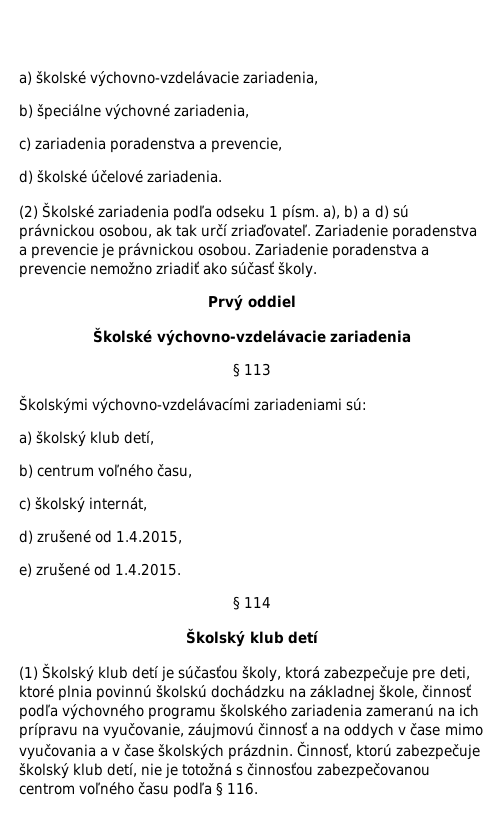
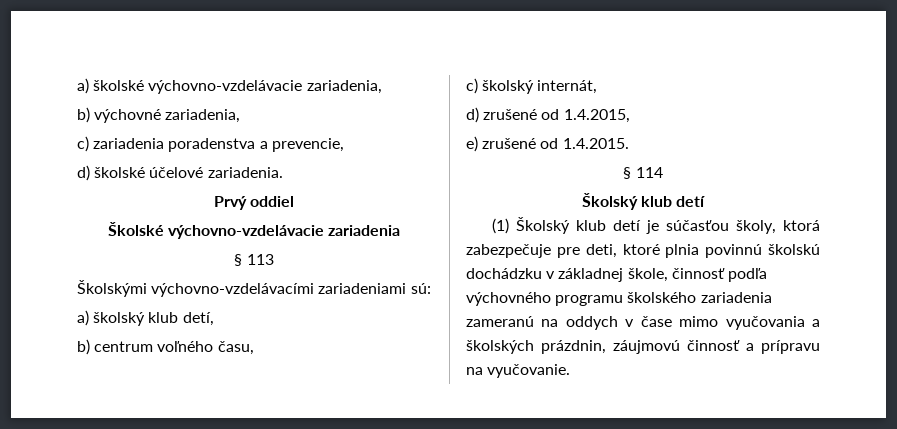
- b) špeciálne výchovné zariadenia,
+ b) výchovné zariadenia,
- (2) Školské zariadenia podľa odseku 1 písm. a), b) a d) sú právnickou osobou, ak tak určí zriaďovateľ. Zariadenie poradenstva a prevencie je právnickou osobou. Zariadenie poradenstva a prevencie nemožno zriadiť ako súčasť školy.
- (1) Školský klub detí je súčasťou školy, ktorá zabezpečuje pre deti, ktoré plnia povinnú školskú dochádzku na základnej škole, činnosť podľa výchovného programu školského zariadenia zameranú na ich prípravu na vyučovanie, záujmovú činnosť a na oddych v čase mimo vyučovania a v čase školských prázdnin. Činnosť, ktorú zabezpečuje školský klub detí, nie je totožná s činnosťou zabezpečovanou centrom voľného času podľa § 116.
+ (1) Školský klub detí je súčasťou školy, ktorá zabezpečuje pre deti, ktoré plnia povinnú školskú dochádzku v základnej škole, činnosť podľa výchovného programu školského zariadenia zameranú na oddych v čase mimo vyučovania a školských prázdnin, záujmovú činnosť a prípravu na vyučovanie.

